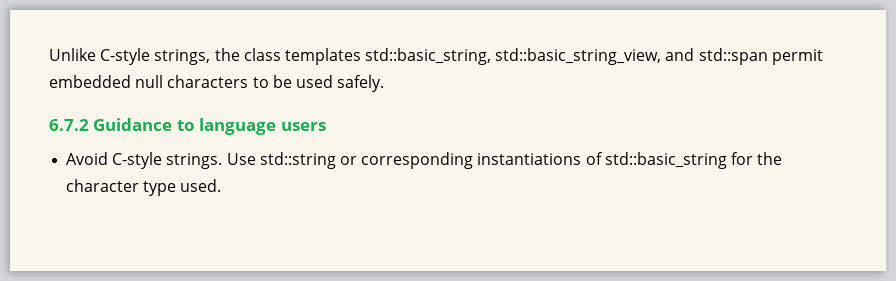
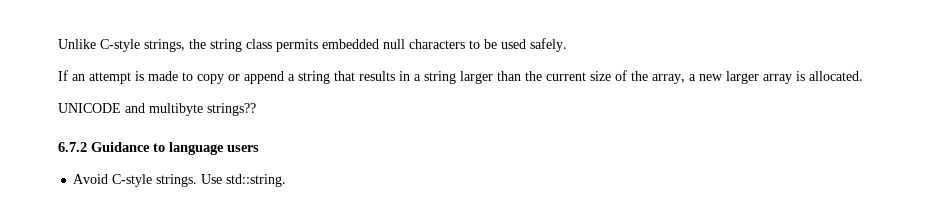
- Unlike C-style strings, the class templates std::basic_string, std::basic_string_view, and std::span permit embedded null characters to be used safely.
+ Unlike C-style strings, the string class permits embedded null characters to be used safely.
+ If an attempt is made to copy or append a string that results in a string larger than the current size of the array, a new larger array is allocated.
+ UNICODE and multibyte strings??
- Use std::string or corresponding instantiations of std::basic_string for the character type used.
+ Use std::string.

